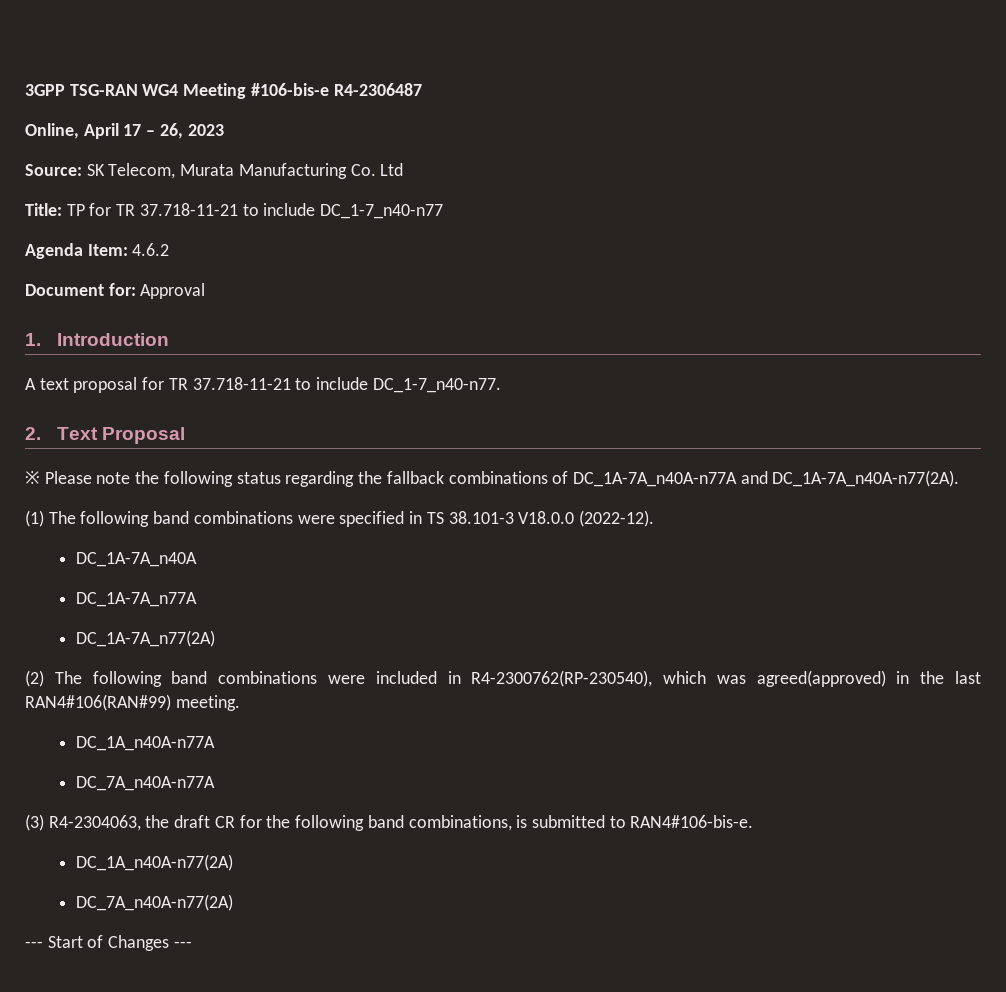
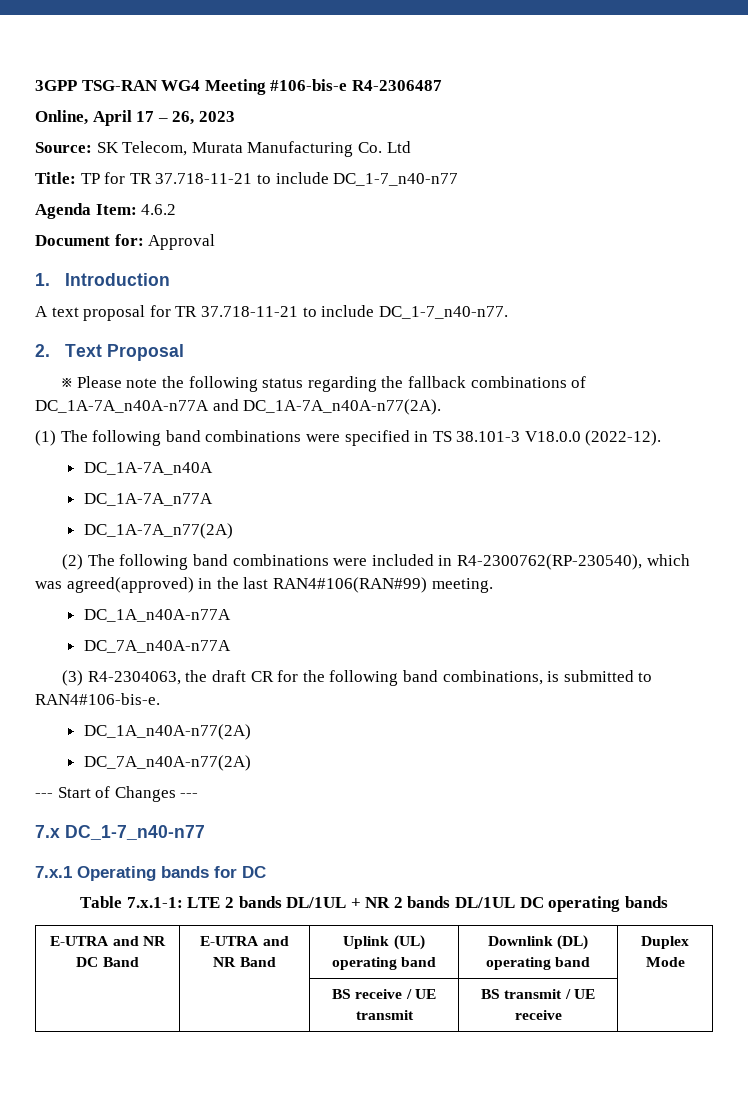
+ 7.x DC_1-7_n40-n77
+ 7.x.1 Operating bands for DC
+ Table 7.x.1-1: LTE 2 bands DL/1UL + NR 2 bands DL/1UL DC operating bands
+ E-UTRA and NR DC Band | E-UTRA and NR Band | Uplink (UL) operating band | Downlink (DL) operating band | Duplex Mode
+ | | BS receive / UE transmit | BS transmit / UE receive |

